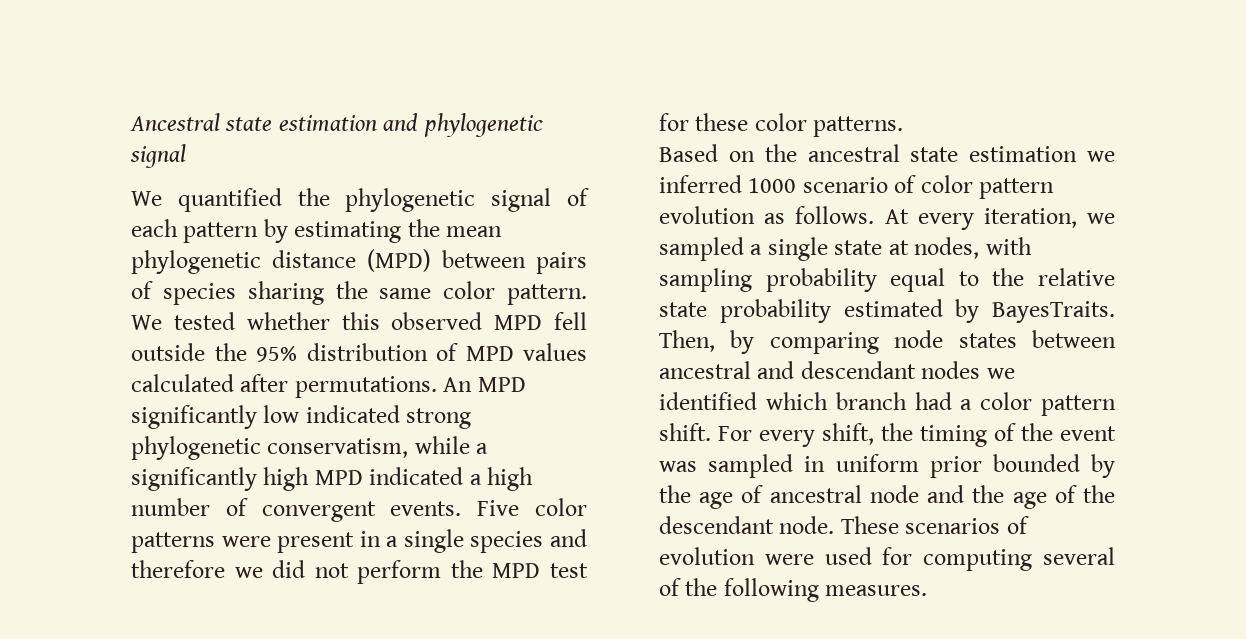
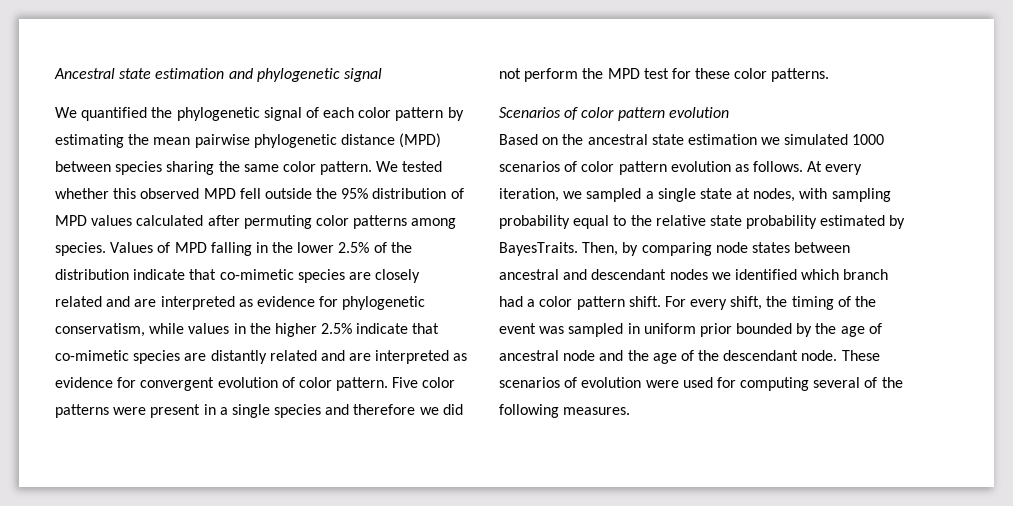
- We quantified the phylogenetic signal of each pattern by estimating the mean phylogenetic distance (MPD) between pairs of species sharing the same color pattern.
+ We quantified the phylogenetic signal of each color pattern by estimating the mean pairwise phylogenetic distance (MPD) between species sharing the same color pattern.
- We tested whether this observed MPD fell outside the 95% distribution of MPD values calculated after permutations. An MPD significantly low indicated strong phylogenetic conservatism, while a significantly high MPD indicated a high number of convergent events.
+ We tested whether this observed MPD fell outside the 95% distribution of MPD values calculated after permuting color patterns among species. Values of MPD falling in the lower 2.5% of the distribution indicate that co-mimetic species are closely related and are interpreted as evidence for phylogenetic conservatism, while values in the higher 2.5% indicate that co-mimetic species are distantly related and are interpreted as evidence for convergent evolution of color pattern.
+ Scenarios of color pattern evolution
- Based on the ancestral state estimation we inferred 1000 scenario of color pattern evolution as follows.
+ Based on the ancestral state estimation we simulated 1000 scenarios of color pattern evolution as follows.

